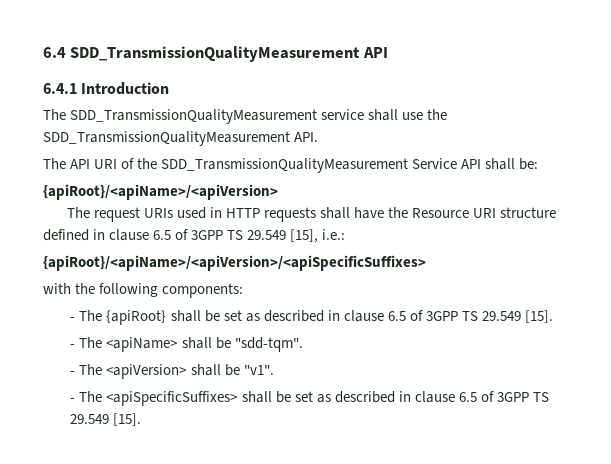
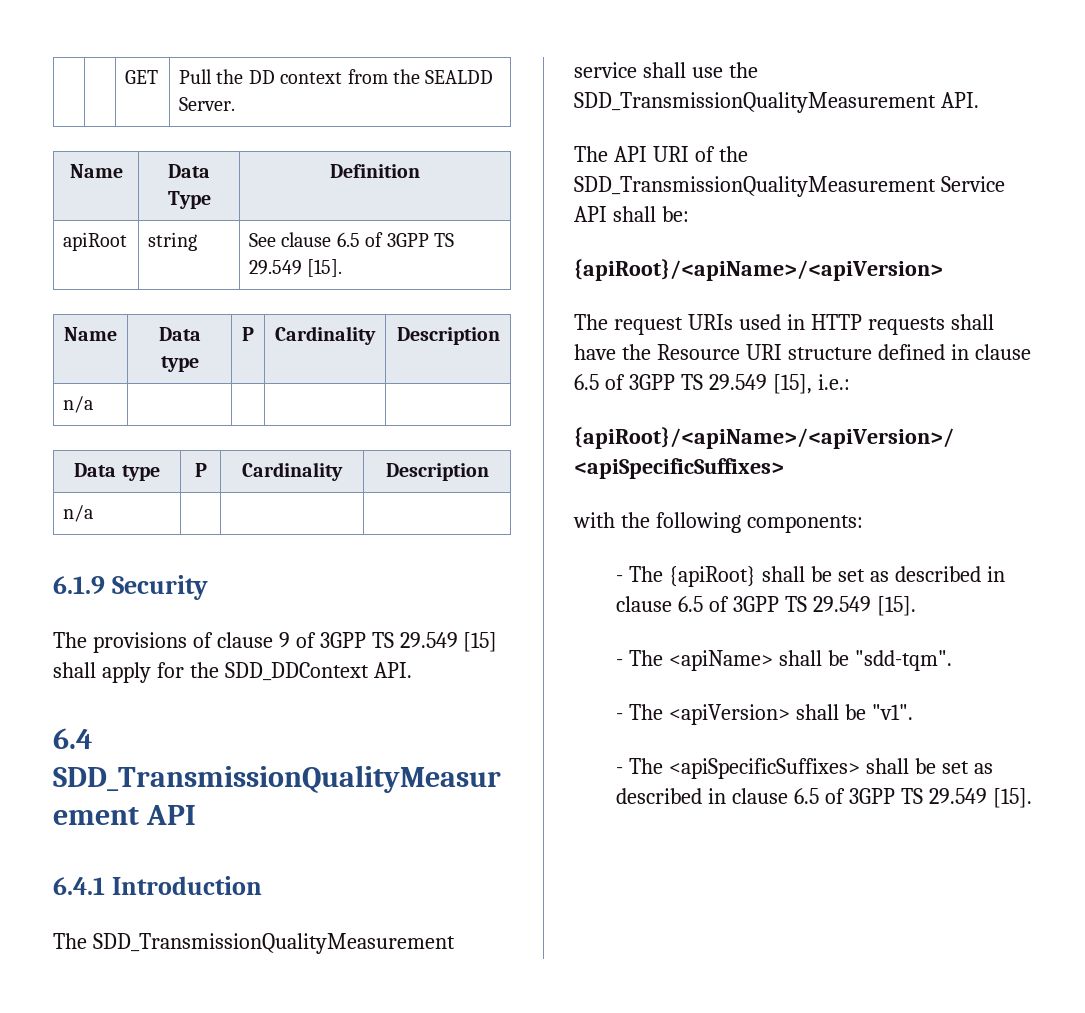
+ | | GET | Pull the DD context from the SEALDD Server.
+ Name | Data Type | Definition
+ apiRoot | string | See clause 6.5 of 3GPP TS 29.549 [15].
+ Name | Data type | P | Cardinality | Description
+ n/a | | | |
+ Data type | P | Cardinality | Description
+ n/a | | |
+ 6.1.9 Security
+ The provisions of clause 9 of 3GPP TS 29.549 [15] shall apply for the SDD_DDContext API.

